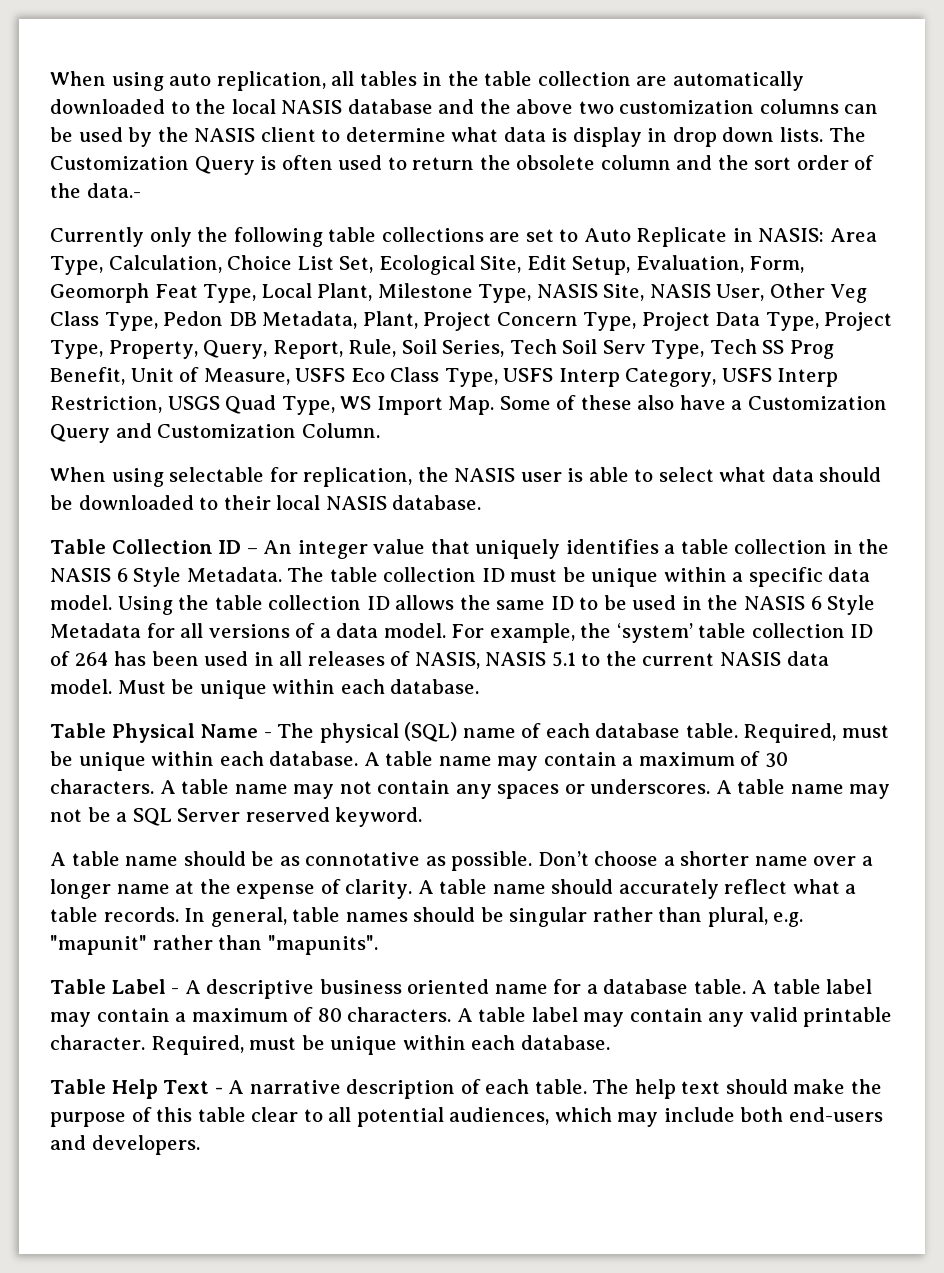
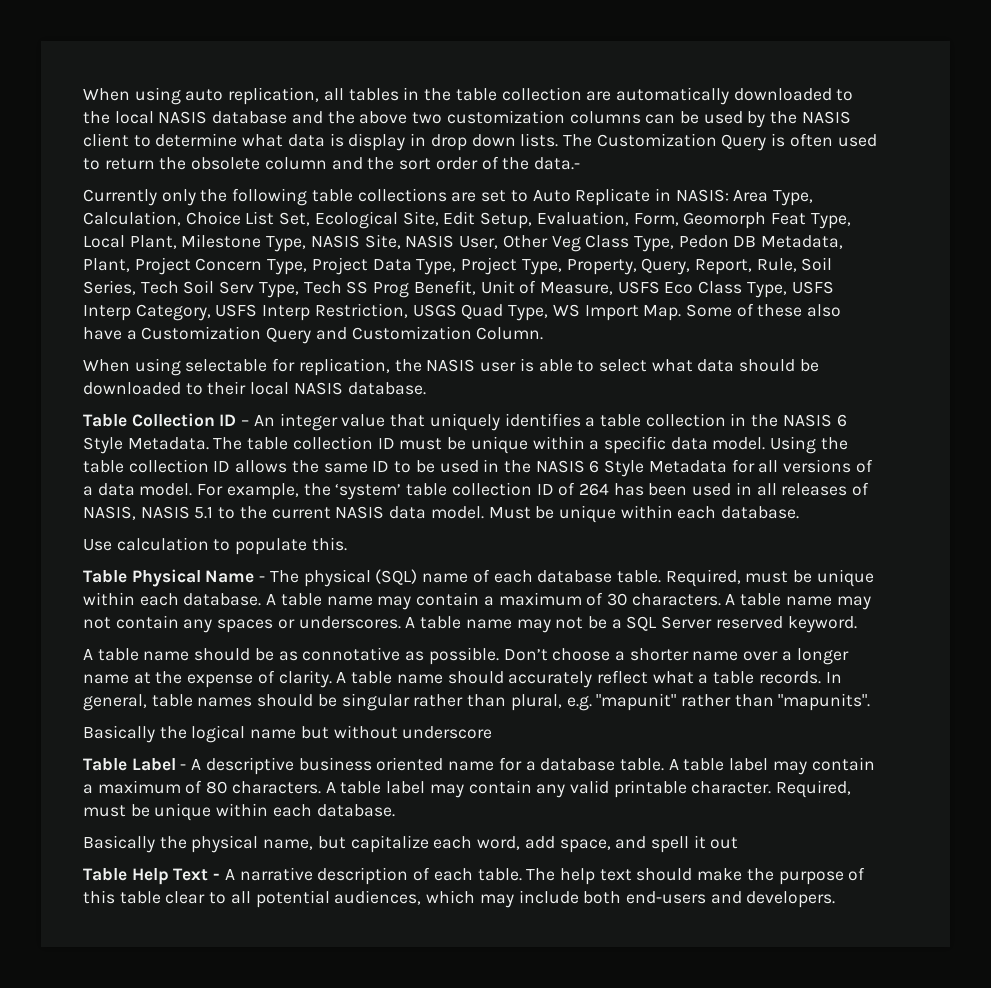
+ Use calculation to populate this.
+ Basically the logical name but without underscore
+ Basically the physical name, but capitalize each word, add space, and spell it out

